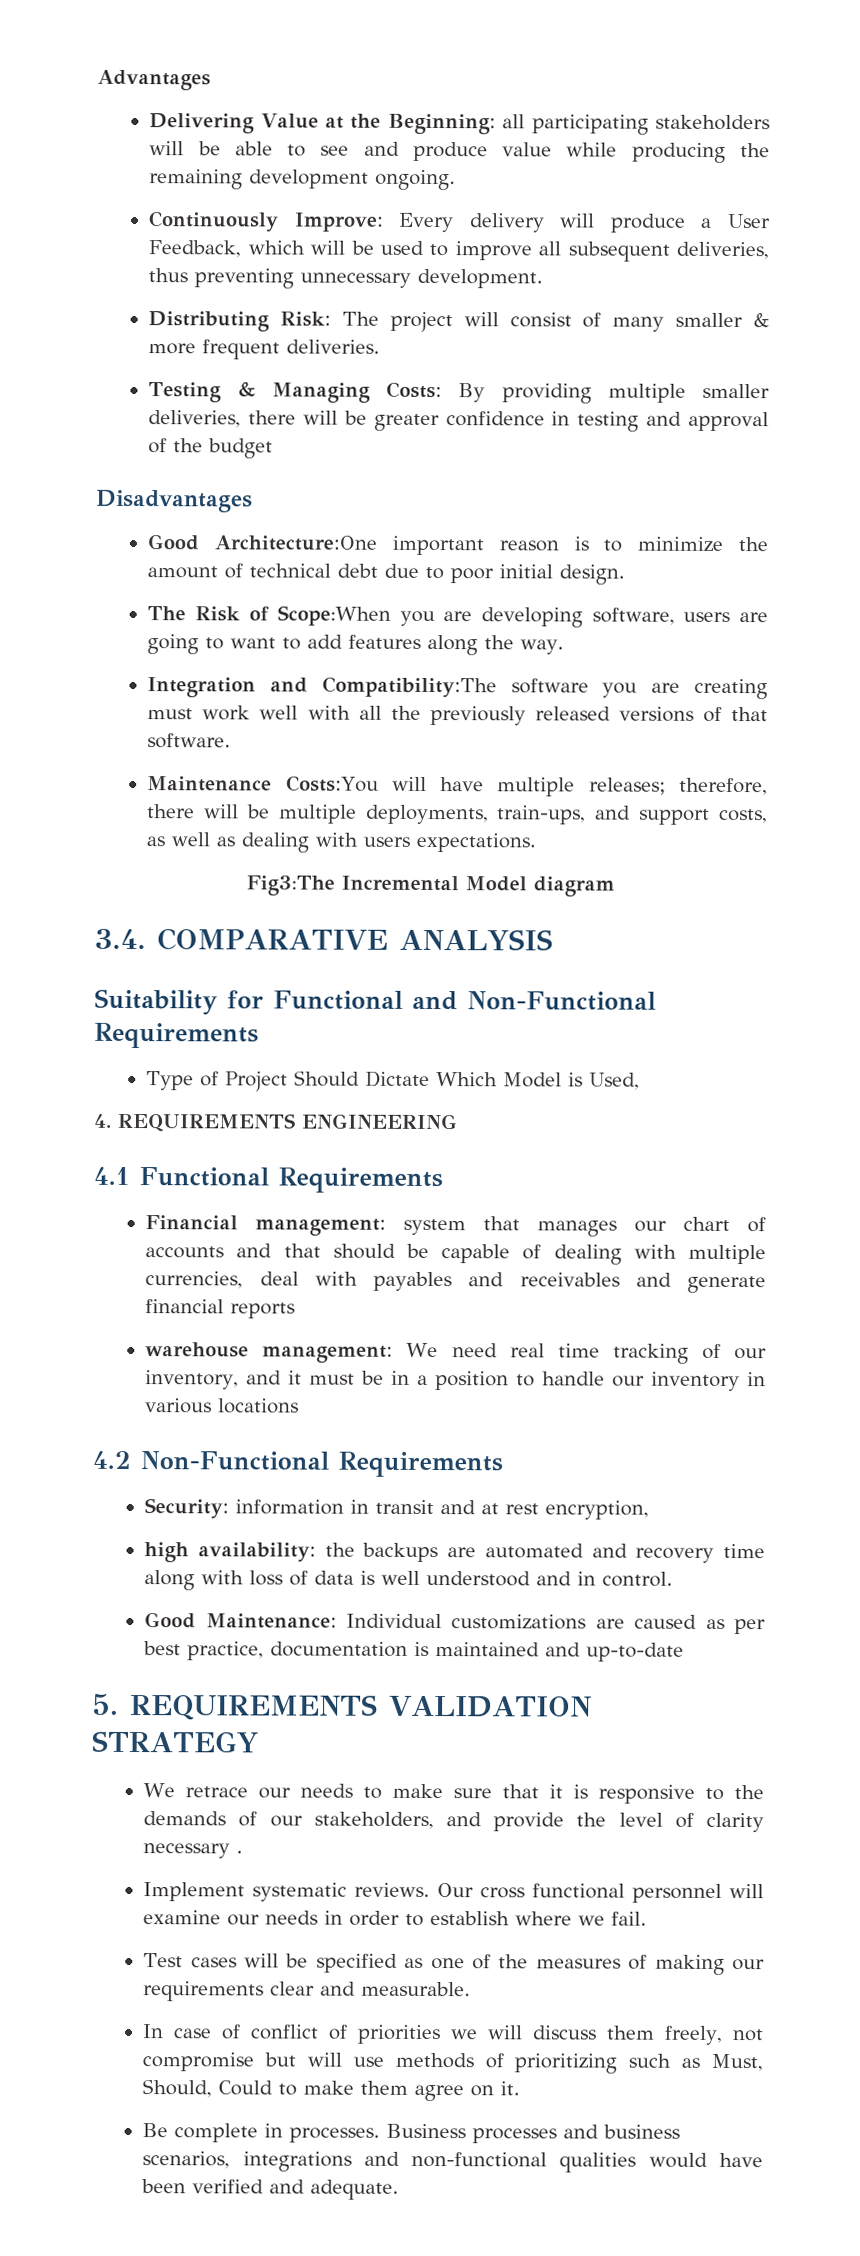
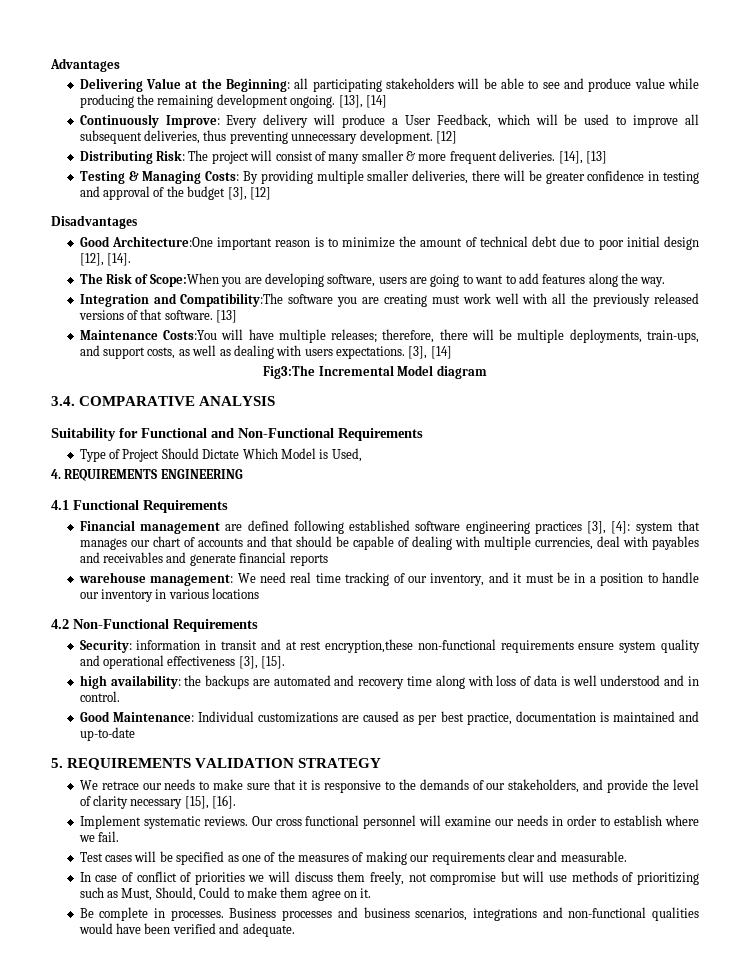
+ [13], [14]
- Continuously Improve: Every delivery will produce a User Feedback, which will be used to improve all subsequent deliveries, thus preventing unnecessary development.
+ Continuously Improve: Every delivery will produce a User Feedback, which will be used to improve all subsequent deliveries, thus preventing unnecessary development. [12]
+ [14], [13]
- Testing & Managing Costs: By providing multiple smaller deliveries, there will be greater confidence in testing and approval of the budget
+ Testing & Managing Costs: By providing multiple smaller deliveries, there will be greater confidence in testing and approval of the budget [3], [12]
- Good Architecture:One important reason is to minimize the amount of technical debt due to poor initial design.
+ Good Architecture:One important reason is to minimize the amount of technical debt due to poor initial design [12], [14].
- Integration and Compatibility:The software you are creating must work well with all the previously released versions of that software.
+ Integration and Compatibility:The software you are creating must work well with all the previously released versions of that software. [13]
+ [3], [14]
- Financial management: system that manages our chart of accounts and that should be capable of dealing with multiple currencies, deal with payables and receivables and generate financial reports
+ Financial management are defined following established software engineering practices [3], [4]: system that manages our chart of accounts and that should be capable of dealing with multiple currencies, deal with payables and receivables and generate financial reports
- Security: information in transit and at rest encryption,
+ Security: information in transit and at rest encryption,these non-functional requirements ensure system quality and operational effectiveness [3], [15].
- We retrace our needs to make sure that it is responsive to the demands of our stakeholders, and provide the level of clarity necessary .
+ We retrace our needs to make sure that it is responsive to the demands of our stakeholders, and provide the level of clarity necessary [15], [16].

